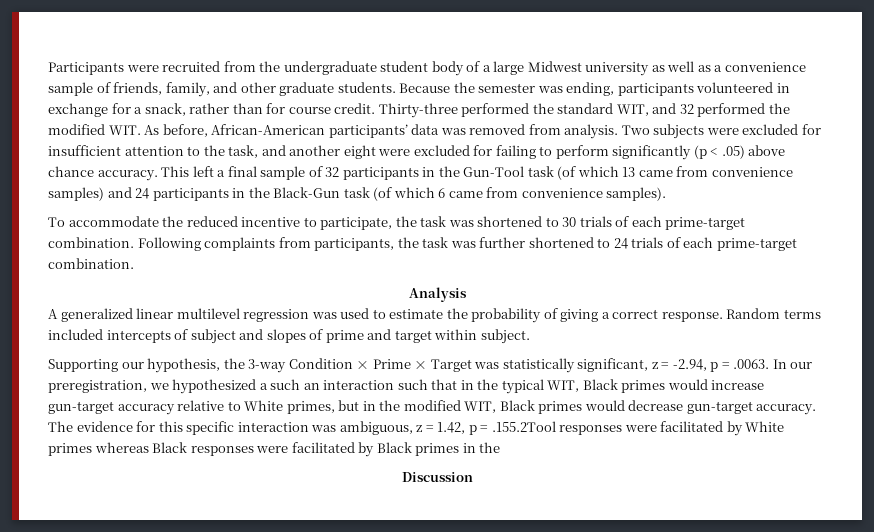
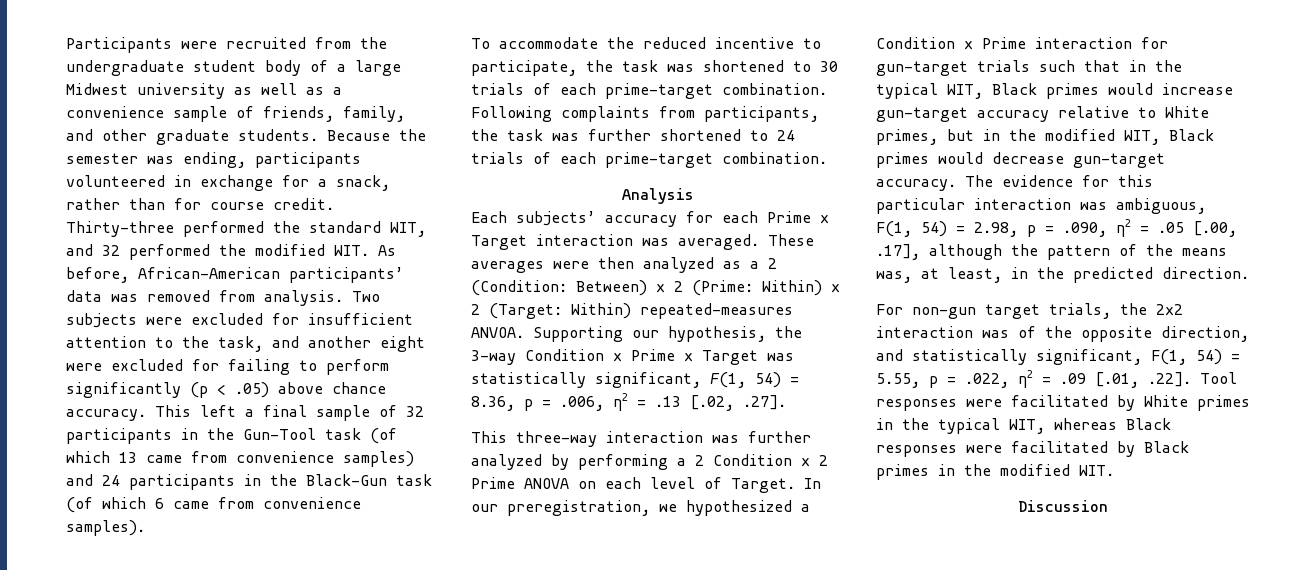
- A generalized linear multilevel regression was used to estimate the probability of giving a correct response. Random terms included intercepts of subject and slopes of prime and target within subject.
- Supporting our hypothesis, the 3-way Condition × Prime × Target was statistically significant, z = -2.94, p = .0063. In our preregistration, we hypothesized a such an interaction such that in the typical WIT, Black primes would increase gun-target accuracy relative to White primes, but in the modified WIT, Black primes would decrease gun-target accuracy.
+ Each subjects’ accuracy for each Prime × Target interaction was averaged. These averages were then analyzed as a 2 (Condition: Between) × 2 (Prime: Within) × 2 (Target: Within) repeated-measures ANVOA. Supporting our hypothesis, the 3-way Condition × Prime × Target was statistically significant, F(1, 54) = 8.36, p = .006, η2 = .13 [.02, .27].
+ This three-way interaction was further analyzed by performing a 2 Condition × 2 Prime ANOVA on each level of Target. In our preregistration, we hypothesized a Condition × Prime interaction for gun-target trials such that in the typical WIT, Black primes would increase gun-target accuracy relative to White primes, but in the modified WIT, Black primes would decrease gun-target accuracy.
- The evidence for this specific interaction was ambiguous, z = 1.42, p = .155.2Tool responses were facilitated by White primes whereas Black responses were facilitated by Black primes in the
+ The evidence for this particular interaction was ambiguous, F(1, 54) = 2.98, p = .090, η2 = .05 [.00, .17], although the pattern of the means was, at least, in the predicted direction.
+ For non-gun target trials, the 2×2 interaction was of the opposite direction, and statistically significant, F(1, 54) = 5.55, p = .022, η2 = .09 [.01, .22]. Tool responses were facilitated by White primes in the typical WIT, whereas Black responses were facilitated by Black primes in the modified WIT.

